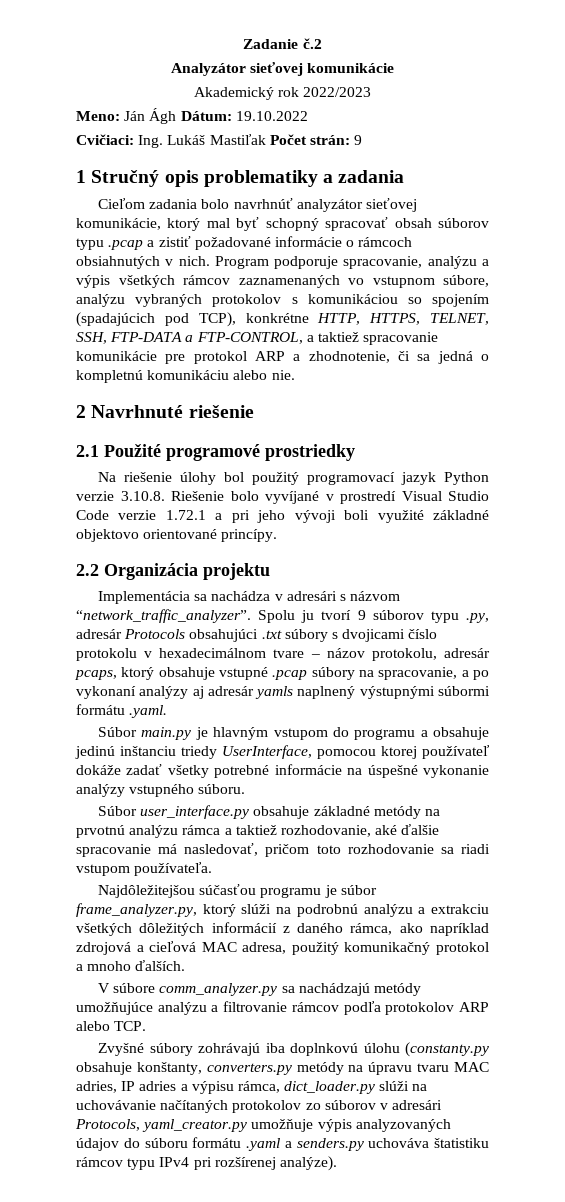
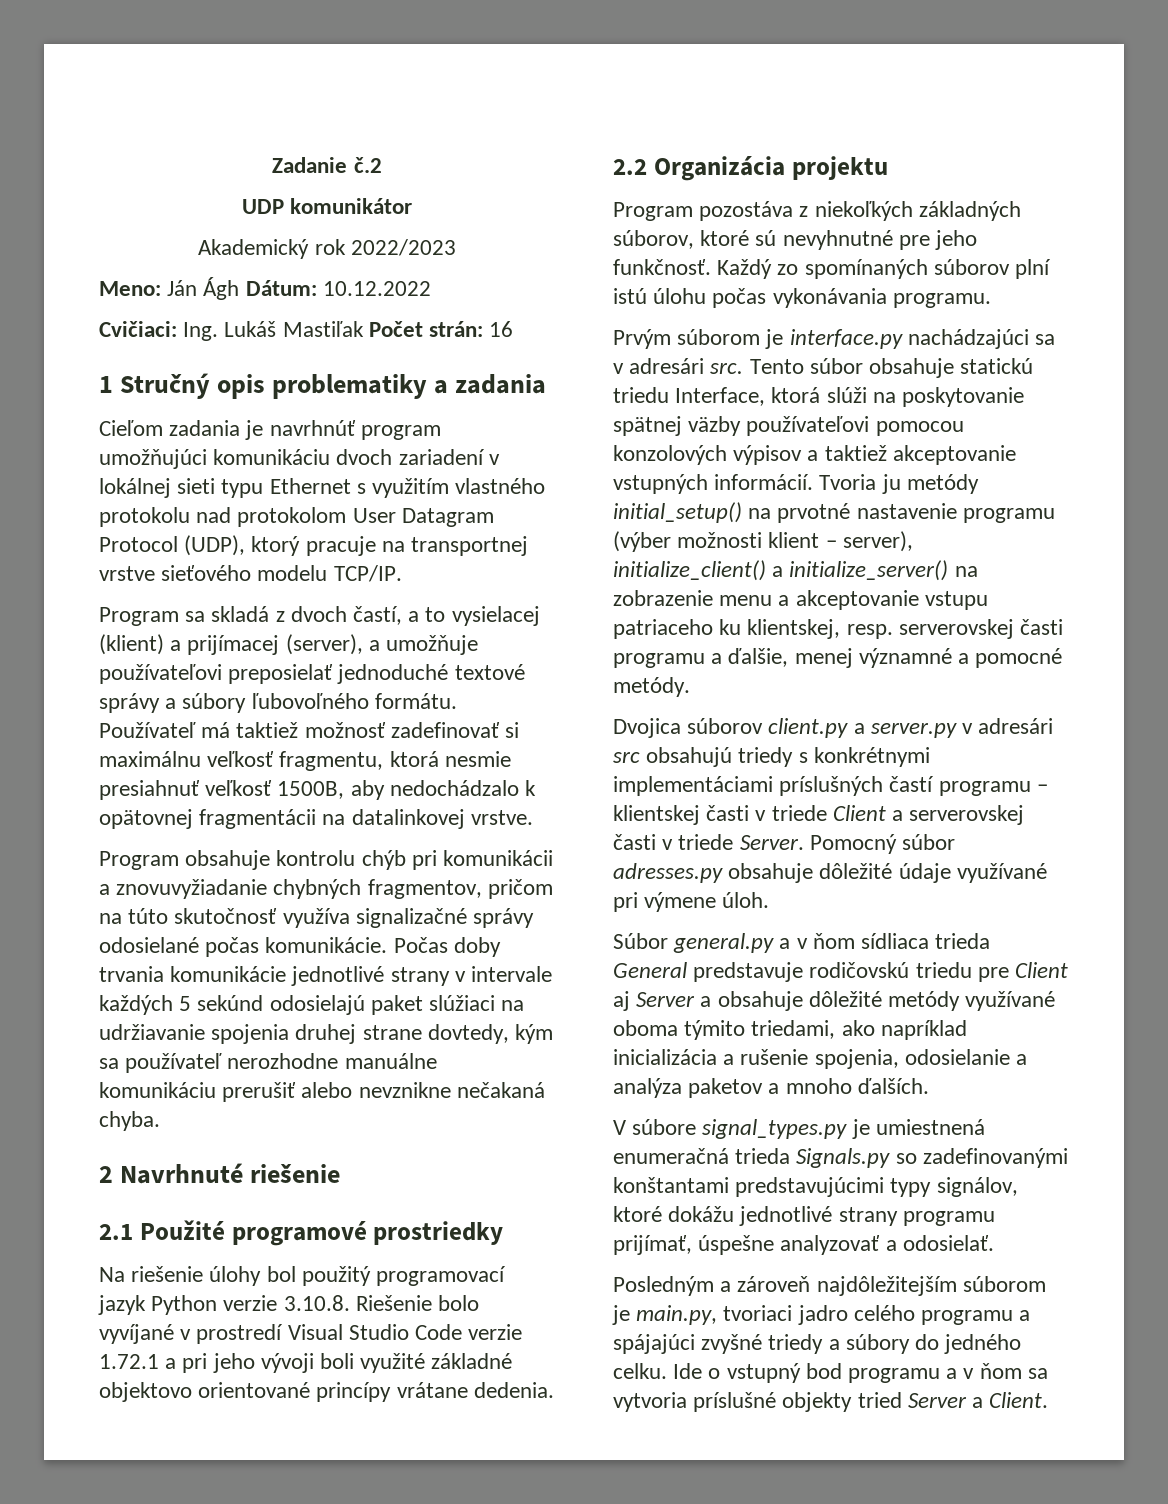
- Analyzátor sieťovej komunikácie
+ UDP komunikátor
- Meno: Ján Ágh Dátum: 19.10.2022
+ Meno: Ján Ágh Dátum: 10.12.2022
- Cvičiaci: Ing. Lukáš Mastiľak Počet strán: 9
+ Cvičiaci: Ing. Lukáš Mastiľak Počet strán: 16
- Cieľom zadania bolo navrhnúť analyzátor sieťovej komunikácie, ktorý mal byť schopný spracovať obsah súborov typu .pcap a zistiť požadované informácie o rámcoch obsiahnutých v nich. Program podporuje spracovanie, analýzu a výpis všetkých rámcov zaznamenaných vo vstupnom súbore, analýzu vybraných protokolov s komunikáciou so spojením (spadajúcich pod TCP), konkrétne HTTP, HTTPS, TELNET, SSH, FTP-DATA a FTP-CONTROL, a taktiež spracovanie komunikácie pre protokol ARP a zhodnotenie, či sa jedná o kompletnú komunikáciu alebo nie.
+ Cieľom zadania je navrhnúť program umožňujúci komunikáciu dvoch zariadení v lokálnej sieti typu Ethernet s využitím vlastného protokolu nad protokolom User Datagram Protocol (UDP), ktorý pracuje na transportnej vrstve sieťového modelu TCP/IP.
+ Program sa skladá z dvoch častí, a to vysielacej (klient) a prijímacej (server), a umožňuje používateľovi preposielať jednoduché textové správy a súbory ľubovoľného formátu. Používateľ má taktiež možnosť zadefinovať si maximálnu veľkosť fragmentu, ktorá nesmie presiahnuť veľkosť 1500B, aby nedochádzalo k opätovnej fragmentácii na datalinkovej vrstve.
+ Program obsahuje kontrolu chýb pri komunikácii a znovuvyžiadanie chybných fragmentov, pričom na túto skutočnosť využíva signalizačné správy odosielané počas komunikácie. Počas doby trvania komunikácie jednotlivé strany v intervale každých 5 sekúnd odosielajú paket slúžiaci na udržiavanie spojenia druhej strane dovtedy, kým sa používateľ nerozhodne manuálne komunikáciu prerušiť alebo nevznikne nečakaná chyba.
- Na riešenie úlohy bol použitý programovací jazyk Python verzie 3.10.8. Riešenie bolo vyvíjané v prostredí Visual Studio Code verzie 1.72.1 a pri jeho vývoji boli využité základné objektovo orientované princípy.
+ Na riešenie úlohy bol použitý programovací jazyk Python verzie 3.10.8. Riešenie bolo vyvíjané v prostredí Visual Studio Code verzie 1.72.1 a pri jeho vývoji boli využité základné objektovo orientované princípy vrátane dedenia.
- Implementácia sa nachádza v adresári s názvom “network_traffic_analyzer”. Spolu ju tvorí 9 súborov typu .py, adresár Protocols obsahujúci .txt súbory s dvojicami číslo protokolu v hexadecimálnom tvare – názov protokolu, adresár pcaps, ktorý obsahuje vstupné .pcap súbory na spracovanie, a po vykonaní analýzy aj adresár yamls naplnený výstupnými súbormi formátu .yaml.
- Súbor main.py je hlavným vstupom do programu a obsahuje jedinú inštanciu triedy UserInterface, pomocou ktorej používateľ dokáže zadať všetky potrebné informácie na úspešné vykonanie analýzy vstupného súboru.
- Súbor user_interface.py obsahuje základné metódy na prvotnú analýzu rámca a taktiež rozhodovanie, aké ďalšie spracovanie má nasledovať, pričom toto rozhodovanie sa riadi vstupom používateľa.
- Najdôležitejšou súčasťou programu je súbor frame_analyzer.py, ktorý slúži na podrobnú analýzu a extrakciu všetkých dôležitých informácií z daného rámca, ako napríklad zdrojová a cieľová MAC adresa, použitý komunikačný protokol a mnoho ďalších.
+ Program pozostáva z niekoľkých základných súborov, ktoré sú nevyhnutné pre jeho funkčnosť. Každý zo spomínaných súborov plní istú úlohu počas vykonávania programu.
+ Prvým súborom je interface.py nachádzajúci sa v adresári src. Tento súbor obsahuje statickú triedu Interface, ktorá slúži na poskytovanie spätnej väzby používateľovi pomocou konzolových výpisov a taktiež akceptovanie vstupných informácií. Tvoria ju metódy initial_setup() na prvotné nastavenie programu (výber možnosti klient – server), initialize_client() a initialize_server() na zobrazenie menu a akceptovanie vstupu patriaceho ku klientskej, resp. serverovskej časti programu a ďalšie, menej významné a pomocné metódy.
+ Dvojica súborov client.py a server.py v adresári src obsahujú triedy s konkrétnymi implementáciami príslušných častí programu – klientskej časti v triede Client a serverovskej časti v triede Server. Pomocný súbor adresses.py obsahuje dôležité údaje využívané pri výmene úloh.
+ Súbor general.py a v ňom sídliaca trieda General predstavuje rodičovskú triedu pre Client aj Server a obsahuje dôležité metódy využívané oboma týmito triedami, ako napríklad inicializácia a rušenie spojenia, odosielanie a analýza paketov a mnoho ďalších.
- V súbore comm_analyzer.py sa nachádzajú metódy umožňujúce analýzu a filtrovanie rámcov podľa protokolov ARP alebo TCP.
- Zvyšné súbory zohrávajú iba doplnkovú úlohu (constanty.py obsahuje konštanty, converters.py metódy na úpravu tvaru MAC adries, IP adries a výpisu rámca, dict_loader.py slúži na uchovávanie načítaných protokolov zo súborov v adresári Protocols, yaml_creator.py umožňuje výpis analyzovaných údajov do súboru formátu .yaml a senders.py uchováva štatistiku rámcov typu IPv4 pri rozšírenej analýze).
+ V súbore signal_types.py je umiestnená enumeračná trieda Signals.py so zadefinovanými konštantami predstavujúcimi typy signálov, ktoré dokážu jednotlivé strany programu prijímať, úspešne analyzovať a odosielať.
+ Posledným a zároveň najdôležitejším súborom je main.py, tvoriaci jadro celého programu a spájajúci zvyšné triedy a súbory do jedného celku. Ide o vstupný bod programu a v ňom sa vytvoria príslušné objekty tried Server a Client.

